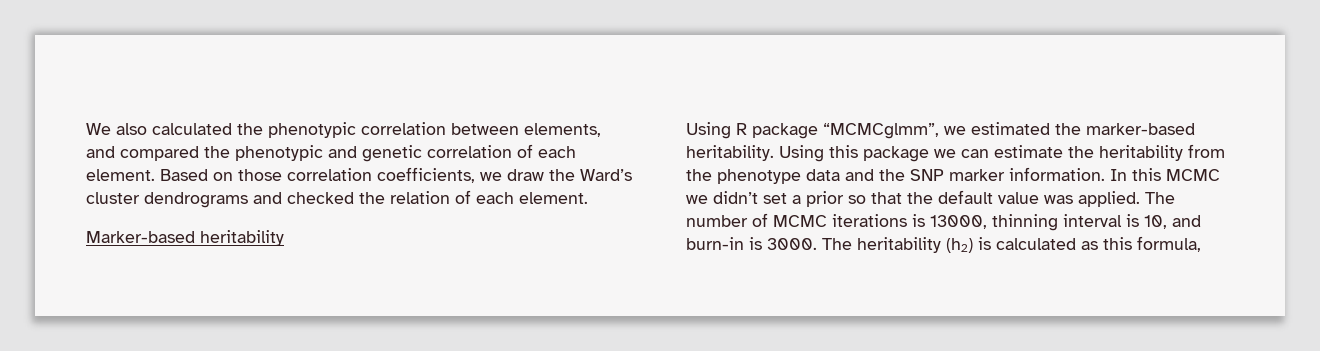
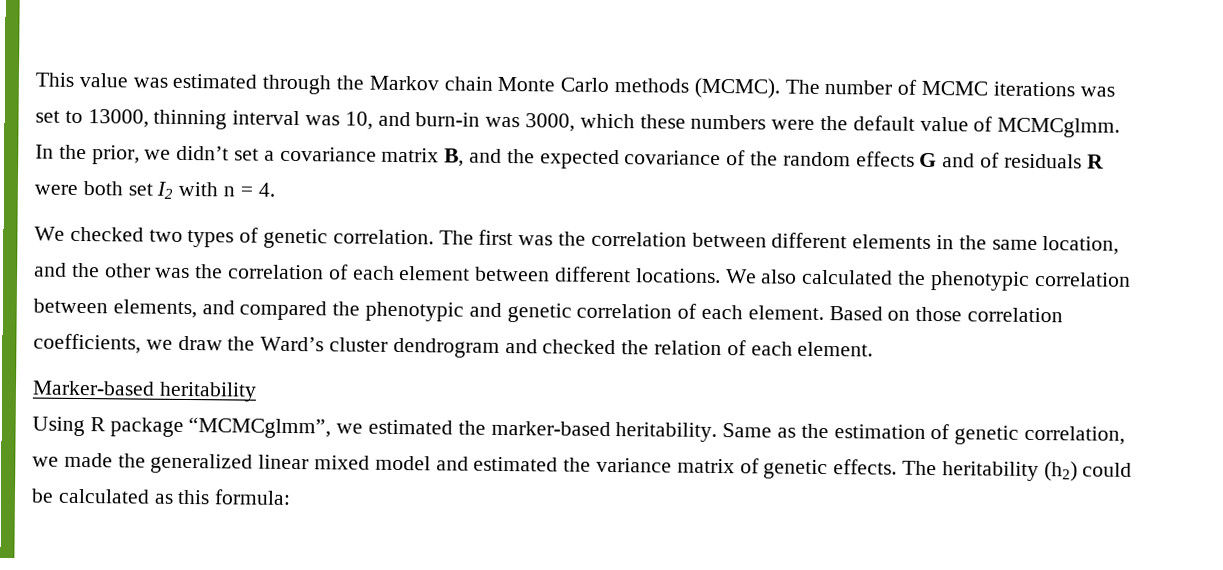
+ This value was estimated through the Markov chain Monte Carlo methods (MCMC). The number of MCMC iterations was set to 13000, thinning interval was 10, and burn-in was 3000, which these numbers were the default value of MCMCglmm. In the prior, we didn’t set a covariance matrix B, and the expected covariance of the random effects G and of residuals R were both set I2 with n = 4.
+ We checked two types of genetic correlation. The first was the correlation between different elements in the same location, and the other was the correlation of each element between different locations.
- Based on those correlation coefficients, we draw the Ward’s cluster dendrograms and checked the relation of each element.
+ Based on those correlation coefficients, we draw the Ward’s cluster dendrogram and checked the relation of each element.
- Using this package we can estimate the heritability from the phenotype data and the SNP marker information. In this MCMC we didn’t set a prior so that the default value was applied. The number of MCMC iterations is 13000, thinning interval is 10, and burn-in is 3000.
+ Same as the estimation of genetic correlation, we made the generalized linear mixed model and estimated the variance matrix of genetic effects.
- The heritability (h2) is calculated as this formula,
+ The heritability (h2) could be calculated as this formula:

